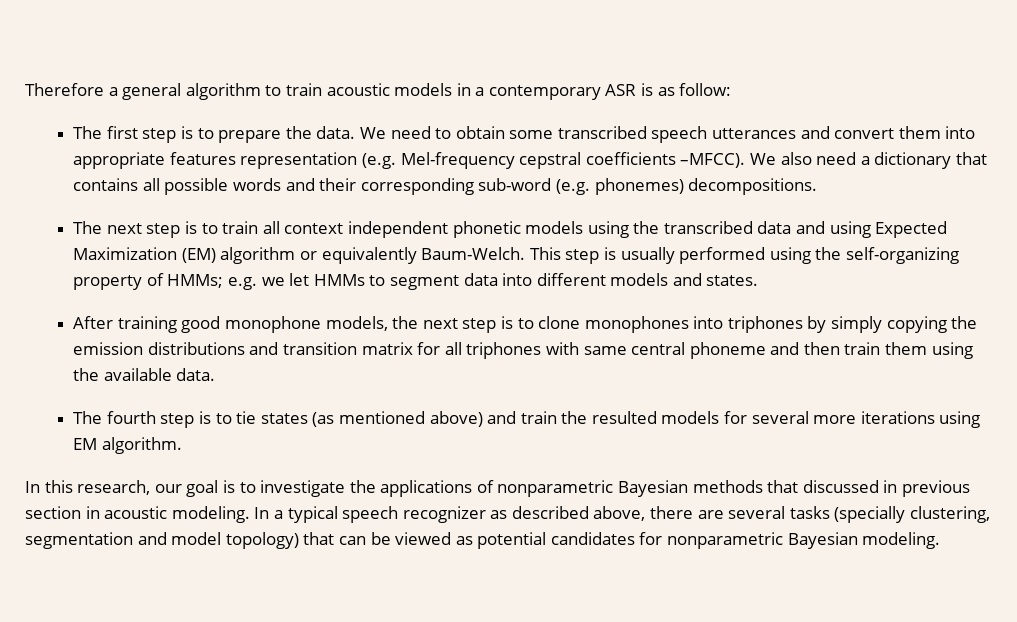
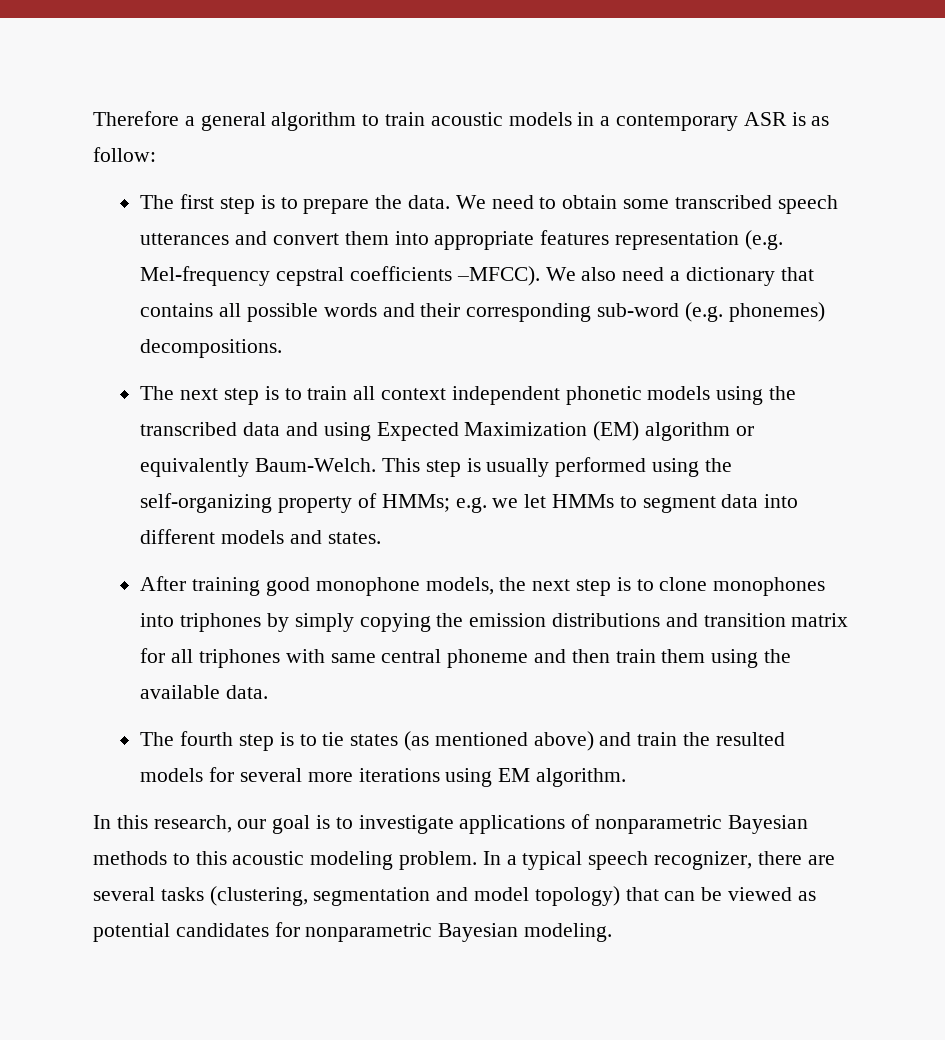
- In this research, our goal is to investigate the applications of nonparametric Bayesian methods that discussed in previous section in acoustic modeling. In a typical speech recognizer as described above, there are several tasks (specially clustering, segmentation and model topology) that can be viewed as potential candidates for nonparametric Bayesian modeling.
+ In this research, our goal is to investigate applications of nonparametric Bayesian methods to this acoustic modeling problem. In a typical speech recognizer, there are several tasks (clustering, segmentation and model topology) that can be viewed as potential candidates for nonparametric Bayesian modeling.

